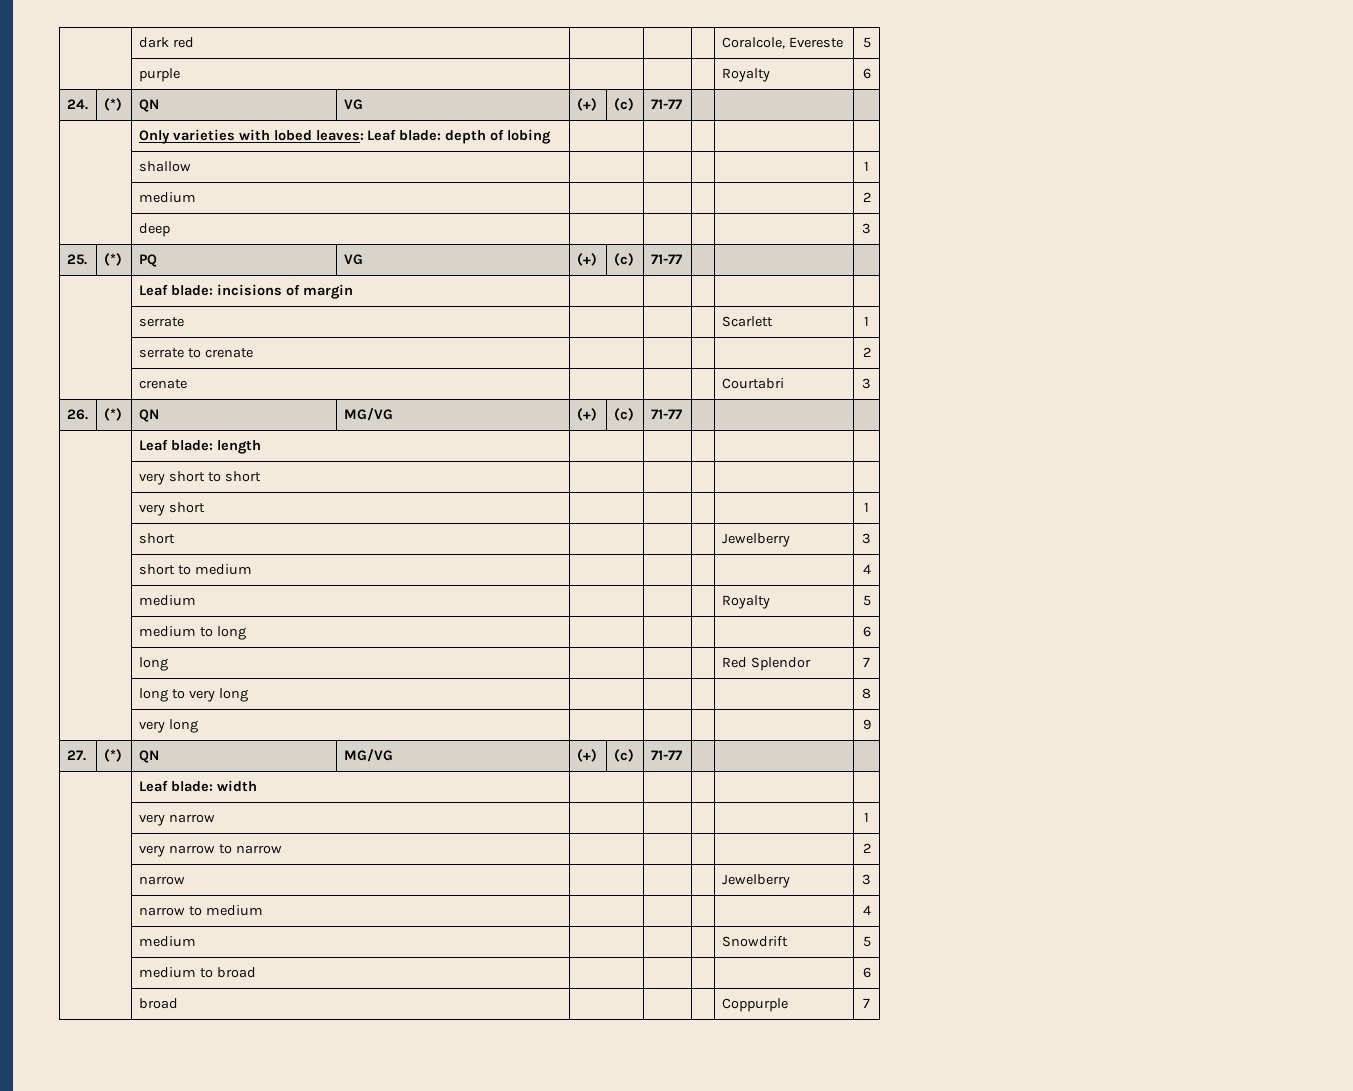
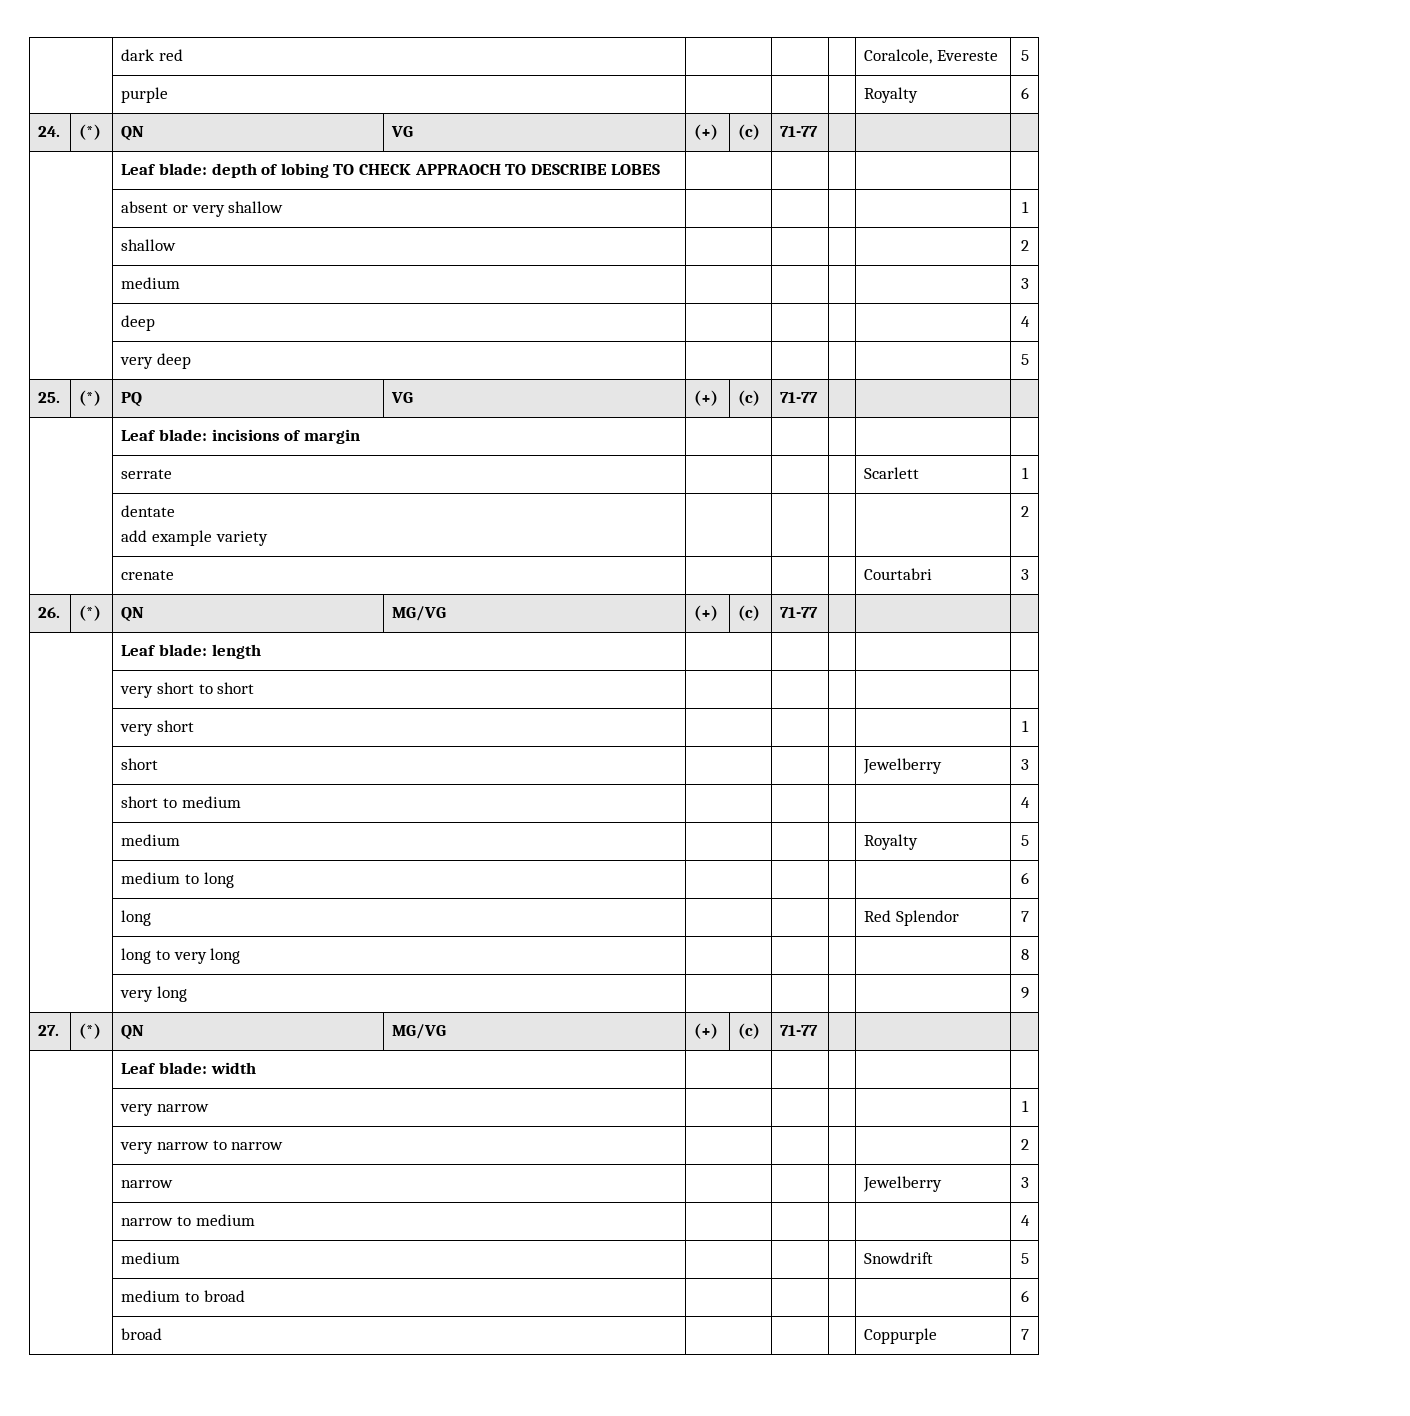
- | Only varieties with lobed leaves: Leaf blade: depth of lobing | | | | |
- | shallow | | | | | 1
+ | Leaf blade: depth of lobing TO CHECK APPRAOCH TO DESCRIBE LOBES | | | | |
+ | absent or very shallow | | | | | 1
- | medium | | | | | 2
- | deep | | | | | 3
+ | shallow | | | | | 2
+ | medium | | | | | 3
+ | deep | | | | | 4
+ | very deep | | | | | 5
- | serrate to crenate | | | | | 2
+ | dentate
+ add example variety | | | | | 2

